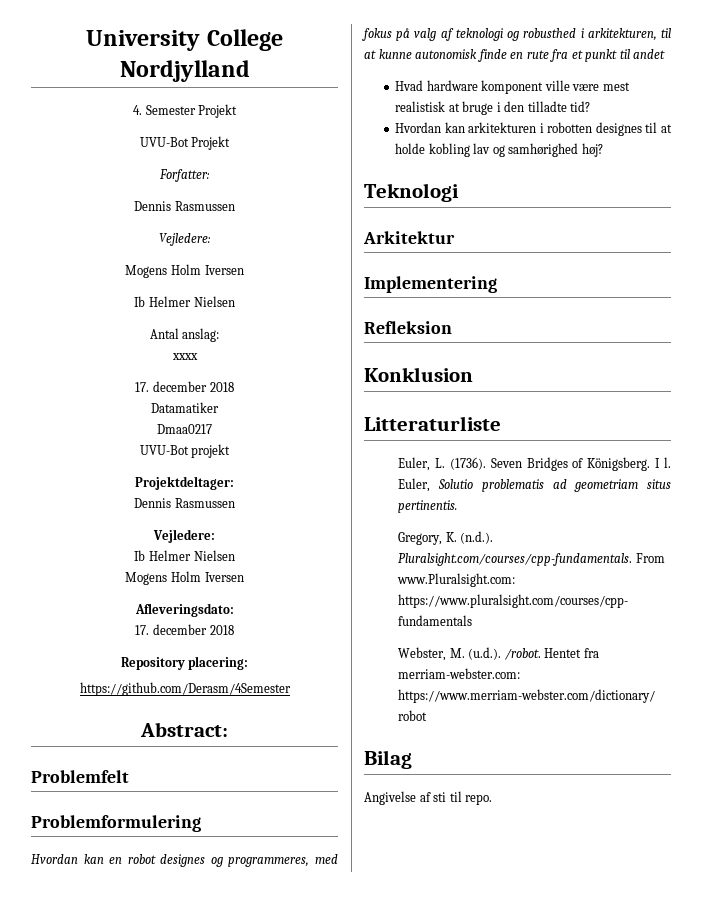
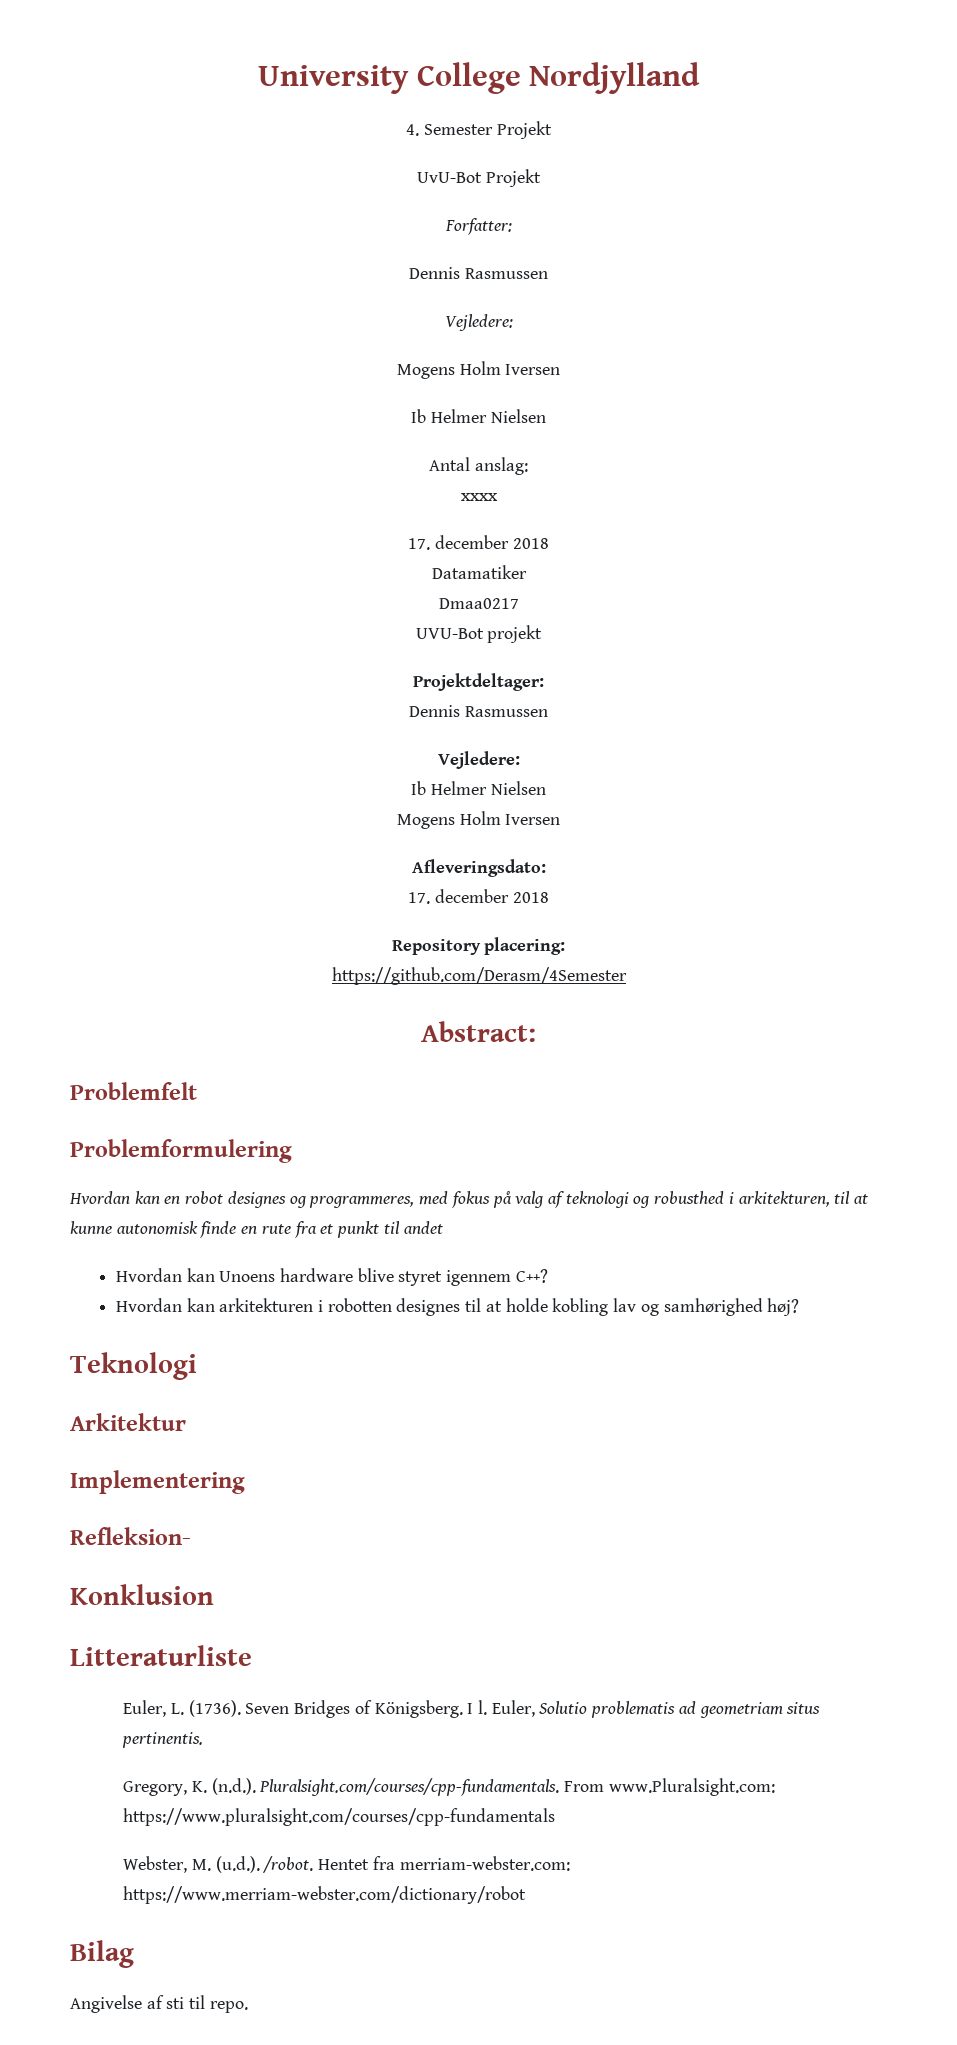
- UVU-Bot Projekt
+ UvU-Bot Projekt
- Hvad hardware komponent ville være mest realistisk at bruge i den tilladte tid?
+ Hvordan kan Unoens hardware blive styret igennem C++?
- Refleksion
+ Refleksion-

